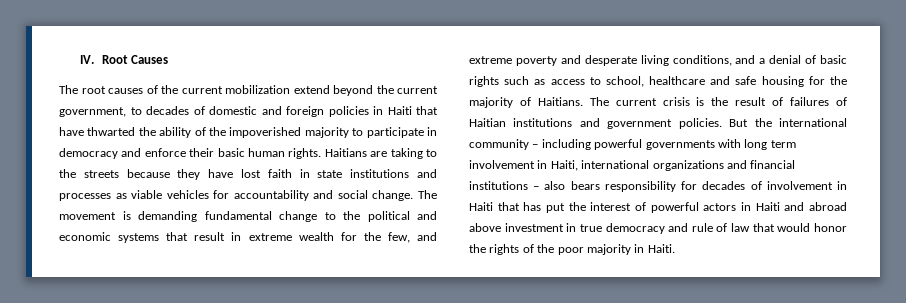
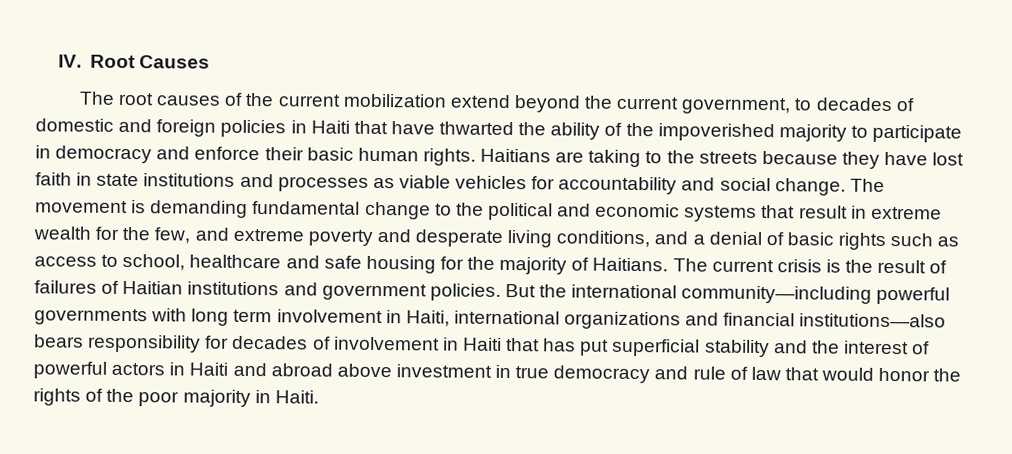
- But the international community – including powerful governments with long term involvement in Haiti, international organizations and financial institutions – also bears responsibility for decades of involvement in Haiti that has put the interest of powerful actors in Haiti and abroad above investment in true democracy and rule of law that would honor the rights of the poor majority in Haiti.
+ But the international community—including powerful governments with long term involvement in Haiti, international organizations and financial institutions—also bears responsibility for decades of involvement in Haiti that has put superficial stability and the interest of powerful actors in Haiti and abroad above investment in true democracy and rule of law that would honor the rights of the poor majority in Haiti.

